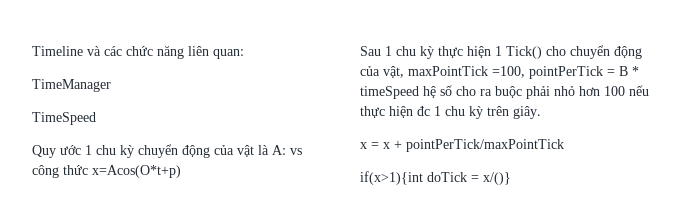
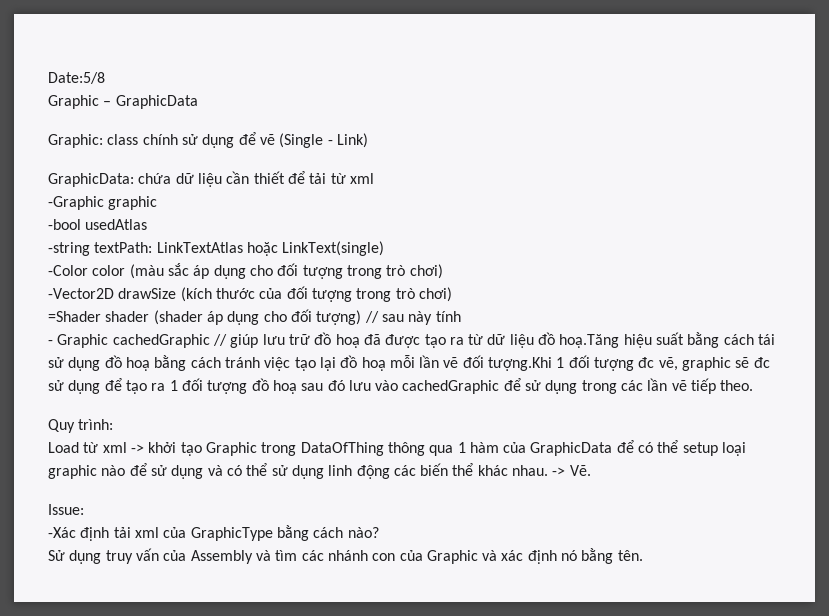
- Timeline và các chức năng liên quan:
- TimeManager
- TimeSpeed
- Quy ước 1 chu kỳ chuyển động của vật là A: vs công thức x=Acos(O*t+p)
- Sau 1 chu kỳ thực hiện 1 Tick() cho chuyển động của vật, maxPointTick =100, pointPerTick = B * timeSpeed hệ số cho ra buộc phải nhỏ hơn 100 nếu thực hiện đc 1 chu kỳ trên giây.
- x = x + pointPerTick/maxPointTick
- if(x>1){int doTick = x/()}
+ Date:5/8
+ Graphic – GraphicData
+ Graphic: class chính sử dụng để vẽ (Single - Link)
+ GraphicData: chứa dữ liệu cần thiết để tải từ xml
+ -Graphic graphic
+ -bool usedAtlas
+ -string textPath: LinkTextAtlas hoặc LinkText(single)
+ -Color color (màu sắc áp dụng cho đối tượng trong trò chơi)
+ -Vector2D drawSize (kích thước của đối tượng trong trò chơi)
+ =Shader shader (shader áp dụng cho đối tượng) // sau này tính
+ - Graphic cachedGraphic // giúp lưu trữ đồ hoạ đã được tạo ra từ dữ liệu đồ hoạ.Tăng hiệu suất bằng cách tái sử dụng đồ hoạ bằng cách tránh việc tạo lại đồ hoạ mỗi lần vẽ đối tượng.Khi 1 đối tượng đc vẽ, graphic sẽ đc sử dụng để tạo ra 1 đối tượng đồ hoạ sau đó lưu vào cachedGraphic để sử dụng trong các lần vẽ tiếp theo.
+ Quy trình:
+ Load từ xml -> khởi tạo Graphic trong DataOfThing thông qua 1 hàm của GraphicData để có thể setup loại graphic nào để sử dụng và có thể sử dụng linh động các biến thể khác nhau. -> Vẽ.
+ Issue:
+ -Xác định tải xml của GraphicType bằng cách nào?
+ Sử dụng truy vấn của Assembly và tìm các nhánh con của Graphic và xác định nó bằng tên.

